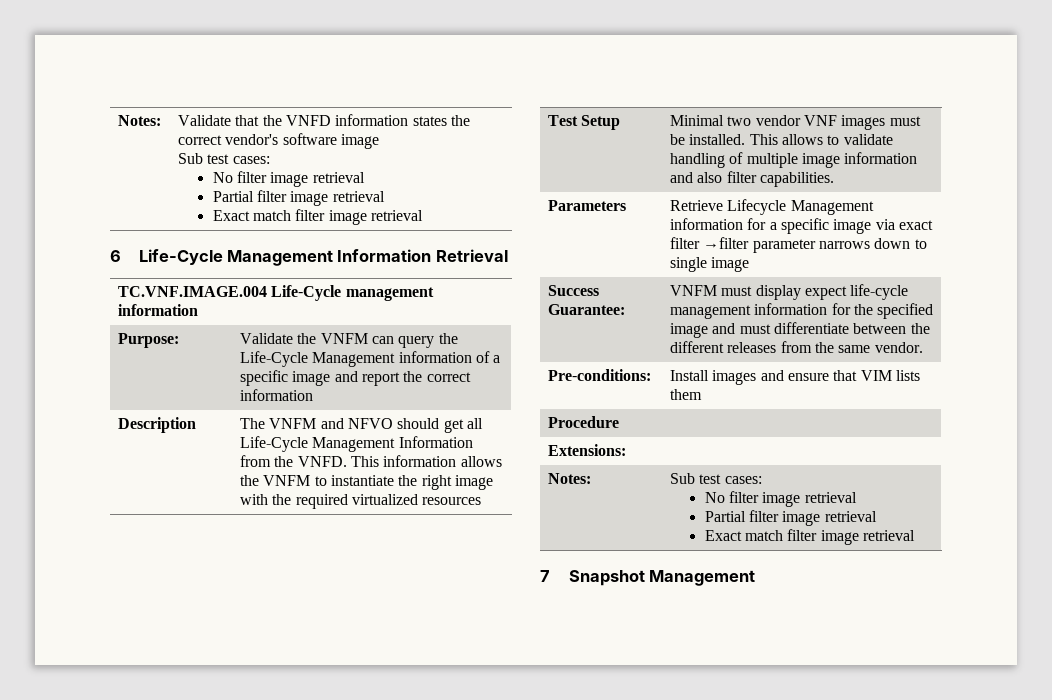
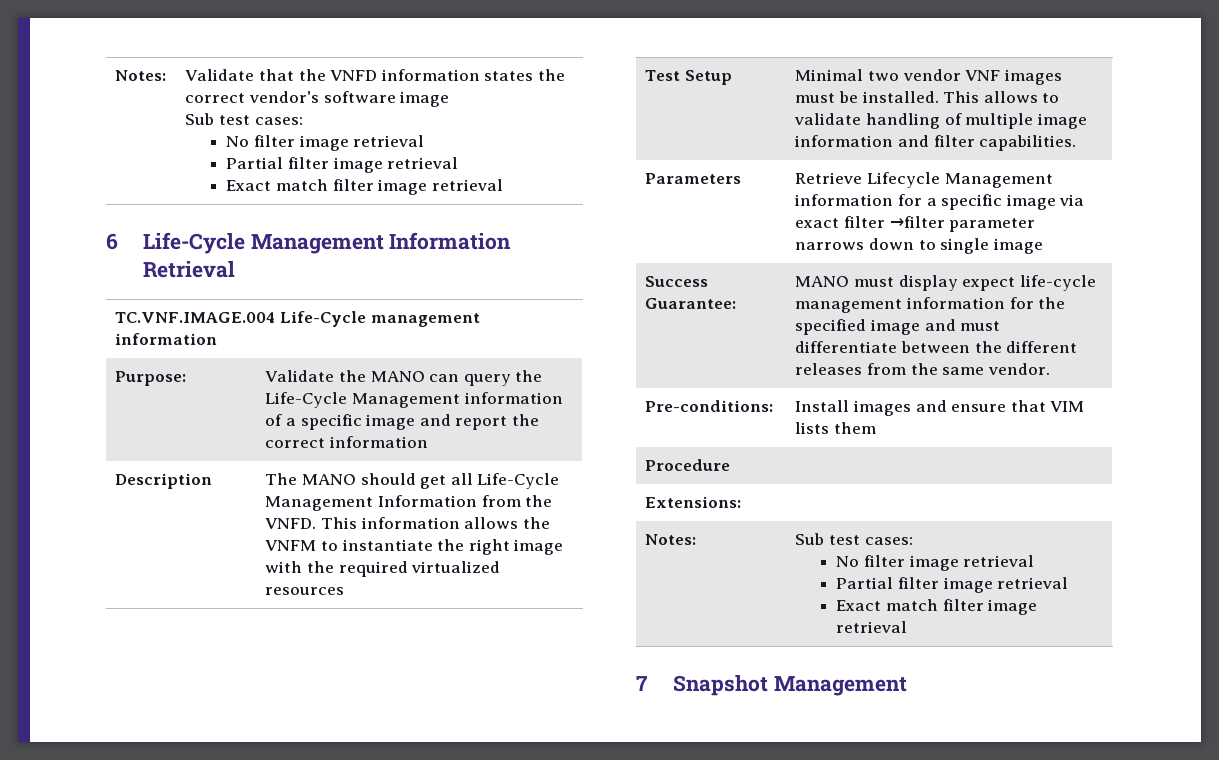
- Purpose: | Validate the VNFM can query the Life-Cycle Management information of a specific image and report the correct information
+ Purpose: | Validate the MANO can query the Life-Cycle Management information of a specific image and report the correct information
- Description | The VNFM and NFVO should get all Life-Cycle Management Information from the VNFD. This information allows the VNFM to instantiate the right image with the required virtualized resources
+ Description | The MANO should get all Life-Cycle Management Information from the VNFD. This information allows the VNFM to instantiate the right image with the required virtualized resources
- Test Setup | Minimal two vendor VNF images must be installed. This allows to validate handling of multiple image information and also filter capabilities.
+ Test Setup | Minimal two vendor VNF images must be installed. This allows to validate handling of multiple image information and filter capabilities.
- Success Guarantee: | VNFM must display expect life-cycle management information for the specified image and must differentiate between the different releases from the same vendor.
+ Success Guarantee: | MANO must display expect life-cycle management information for the specified image and must differentiate between the different releases from the same vendor.

